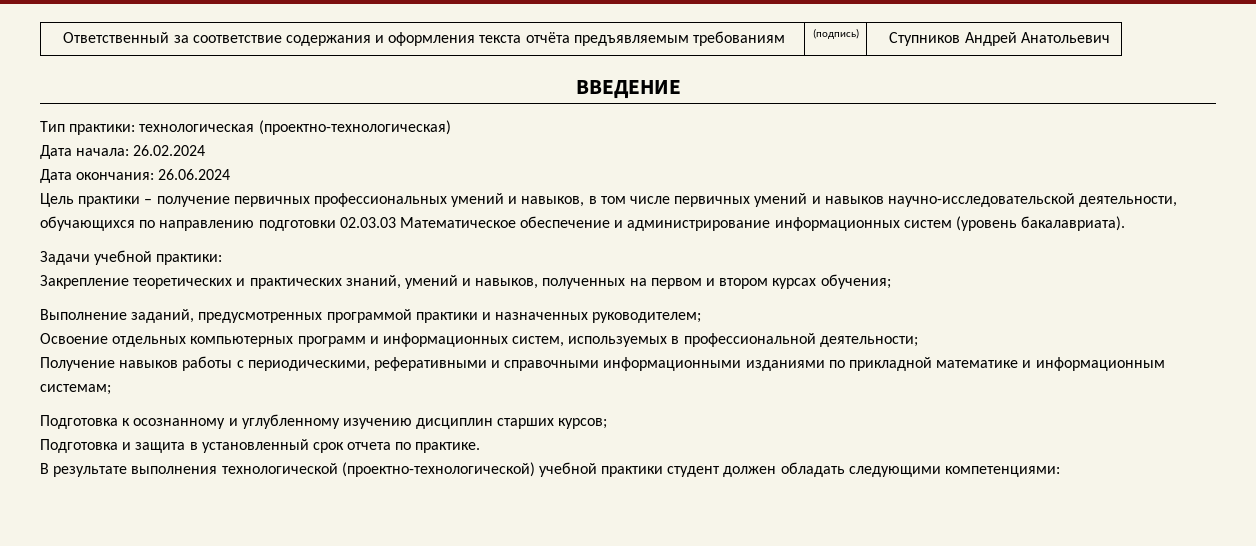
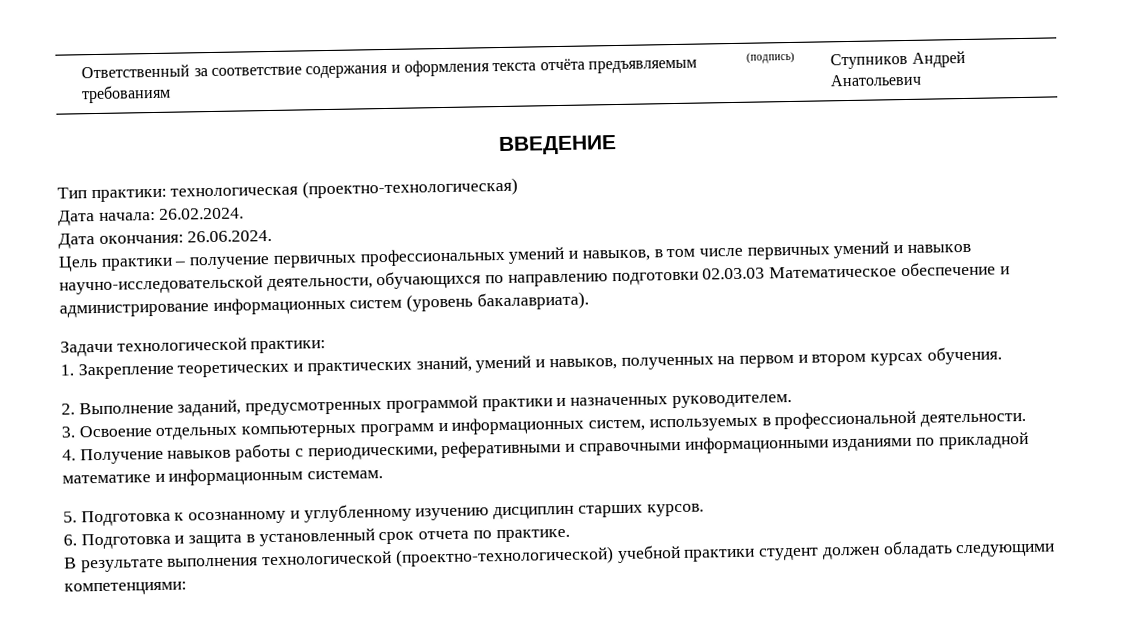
- Дата начала: 26.02.2024
+ Дата начала: 26.02.2024.
- Дата окончания: 26.06.2024
+ Дата окончания: 26.06.2024.
- Задачи учебной практики:
+ Задачи технологической практики:
- Закрепление теоретических и практических знаний, умений и навыков, полученных на первом и втором курсах обучения;
- Выполнение заданий, предусмотренных программой практики и назначенных руководителем;
- Освоение отдельных компьютерных программ и информационных систем, используемых в профессиональной деятельности;
- Получение навыков работы с периодическими, реферативными и справочными информационными изданиями по прикладной математике и информационным системам;
- Подготовка к осознанному и углубленному изучению дисциплин старших курсов;
- Подготовка и защита в установленный срок отчета по практике.
+ 1. Закрепление теоретических и практических знаний, умений и навыков, полученных на первом и втором курсах обучения.
+ 2. Выполнение заданий, предусмотренных программой практики и назначенных руководителем.
+ 3. Освоение отдельных компьютерных программ и информационных систем, используемых в профессиональной деятельности.
+ 4. Получение навыков работы с периодическими, реферативными и справочными информационными изданиями по прикладной математике и информационным системам.
+ 5. Подготовка к осознанному и углубленному изучению дисциплин старших курсов.
+ 6. Подготовка и защита в установленный срок отчета по практике.

